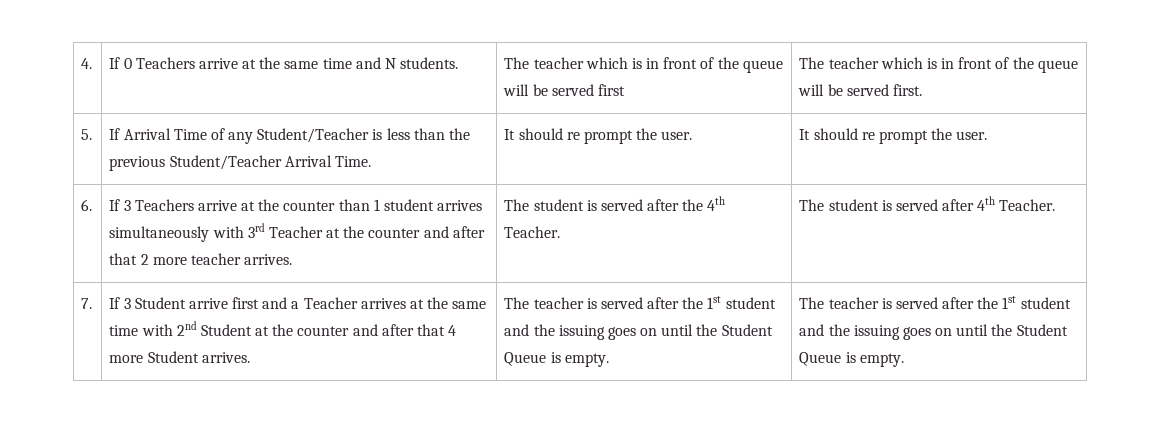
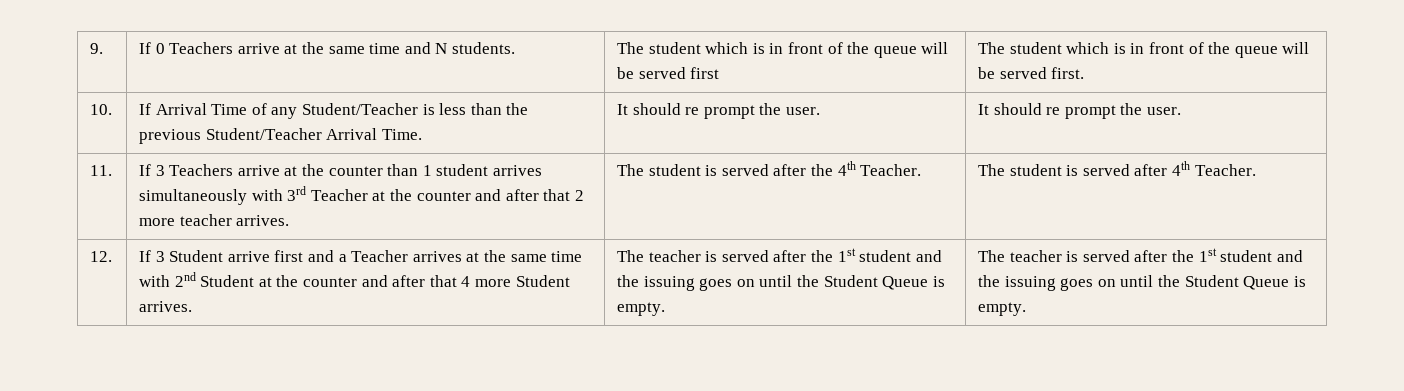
- 4. | If 0 Teachers arrive at the same time and N students. | The teacher which is in front of the queue will be served first | The teacher which is in front of the queue will be served first.
+ 9. | If 0 Teachers arrive at the same time and N students. | The student which is in front of the queue will be served first | The student which is in front of the queue will be served first.
- 5. | If Arrival Time of any Student/Teacher is less than the previous Student/Teacher Arrival Time. | It should re prompt the user. | It should re prompt the user.
+ 10. | If Arrival Time of any Student/Teacher is less than the previous Student/Teacher Arrival Time. | It should re prompt the user. | It should re prompt the user.
- 6.
+ 11.
- 7.
+ 12.

